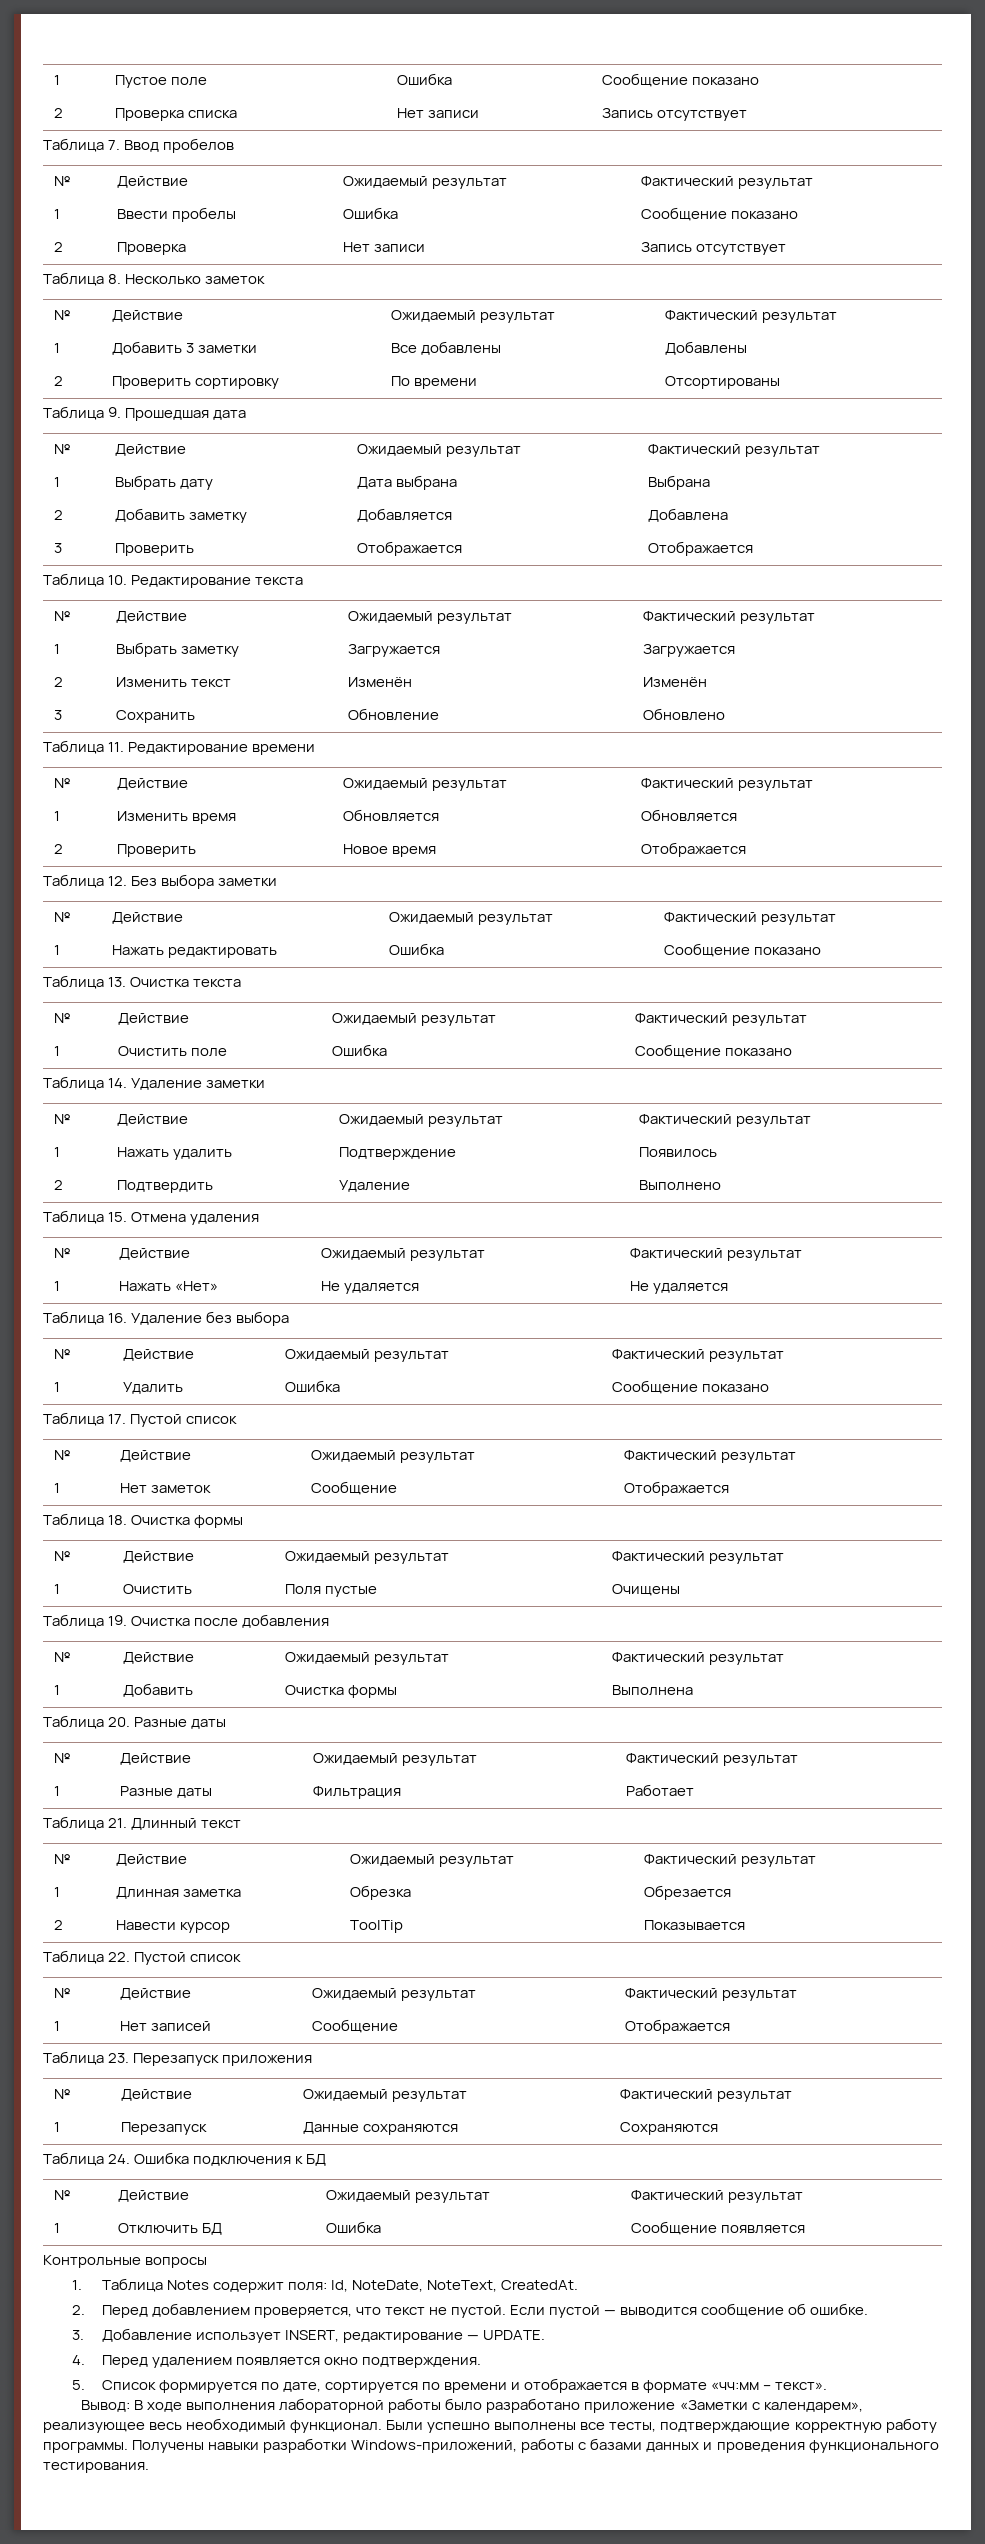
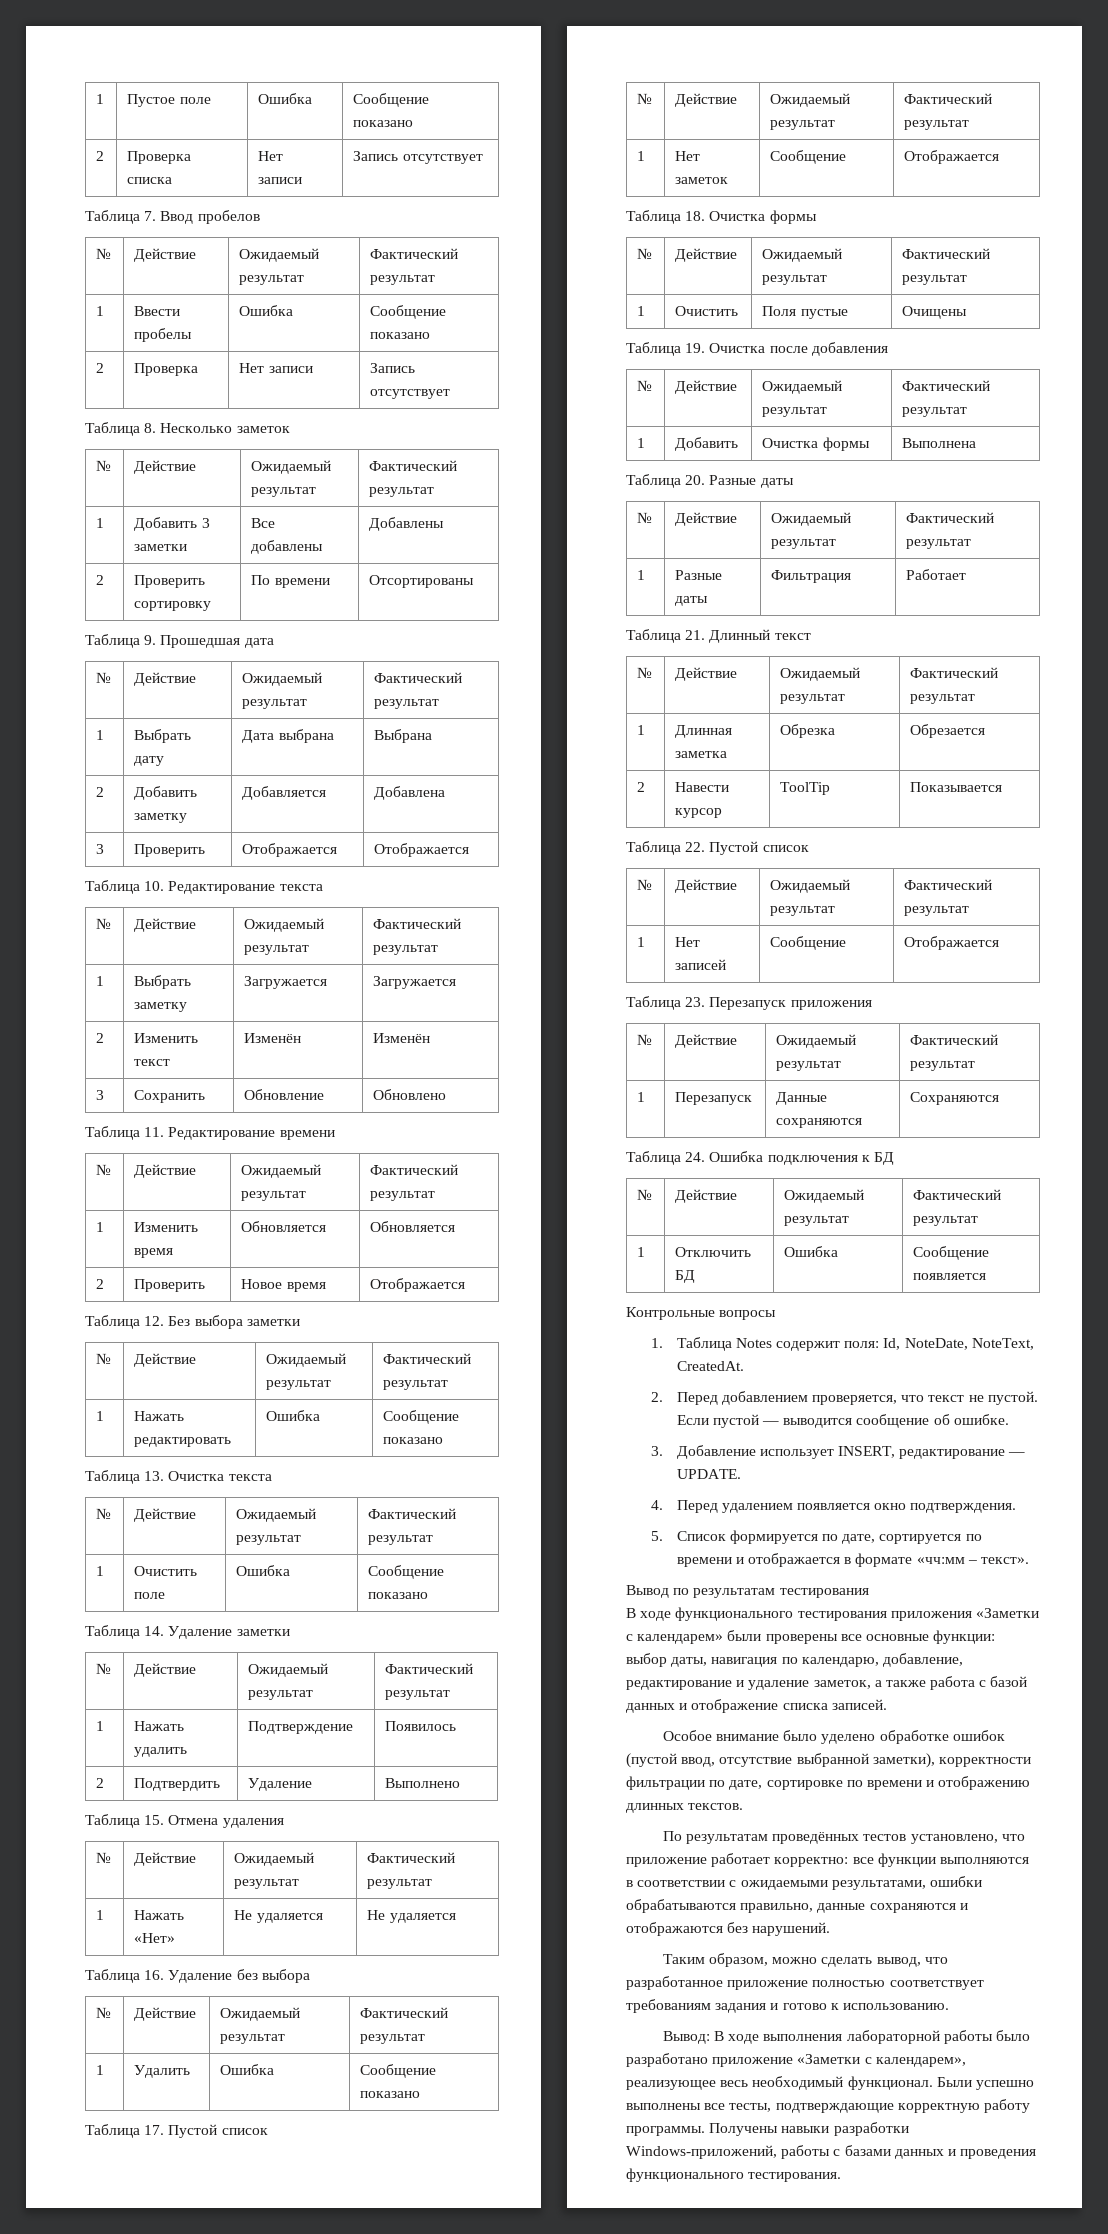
+ Вывод по результатам тестирования
+ В ходе функционального тестирования приложения «Заметки с календарем» были проверены все основные функции: выбор даты, навигация по календарю, добавление, редактирование и удаление заметок, а также работа с базой данных и отображение списка записей.
+ Особое внимание было уделено обработке ошибок (пустой ввод, отсутствие выбранной заметки), корректности фильтрации по дате, сортировке по времени и отображению длинных текстов.
+ По результатам проведённых тестов установлено, что приложение работает корректно: все функции выполняются в соответствии с ожидаемыми результатами, ошибки обрабатываются правильно, данные сохраняются и отображаются без нарушений.
+ Таким образом, можно сделать вывод, что разработанное приложение полностью соответствует требованиям задания и готово к использованию.

